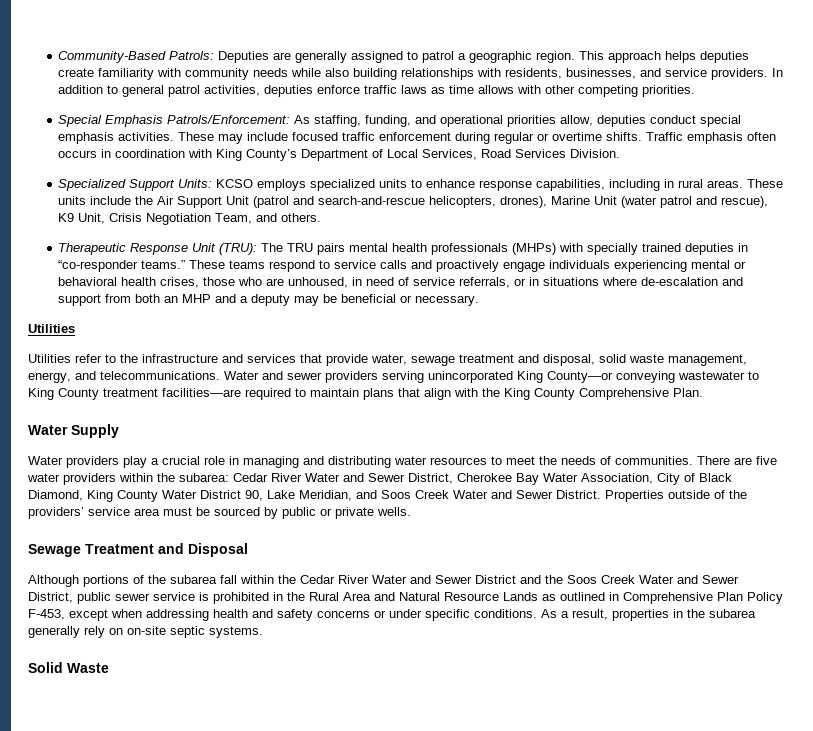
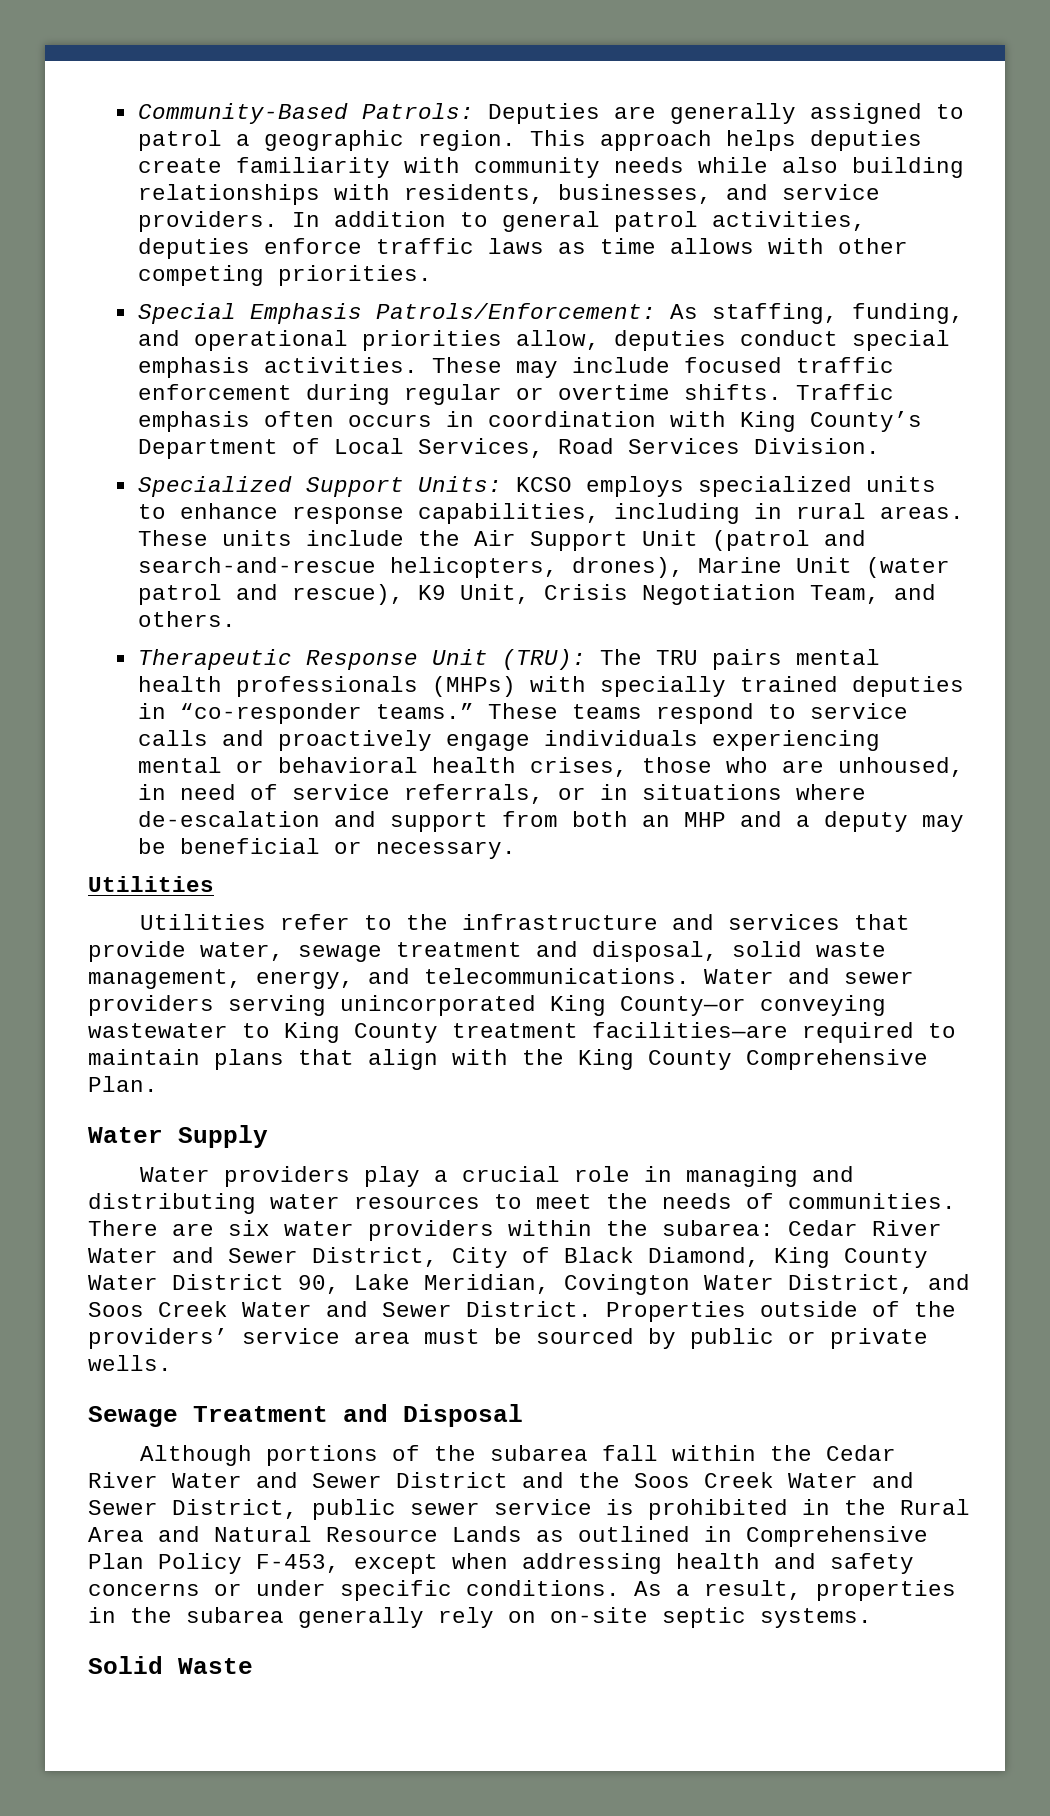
- There are five water providers within the subarea: Cedar River Water and Sewer District, Cherokee Bay Water Association, City of Black Diamond, King County Water District 90, Lake Meridian, and Soos Creek Water and Sewer District.
+ There are six water providers within the subarea: Cedar River Water and Sewer District, City of Black Diamond, King County Water District 90, Lake Meridian, Covington Water District, and Soos Creek Water and Sewer District.

